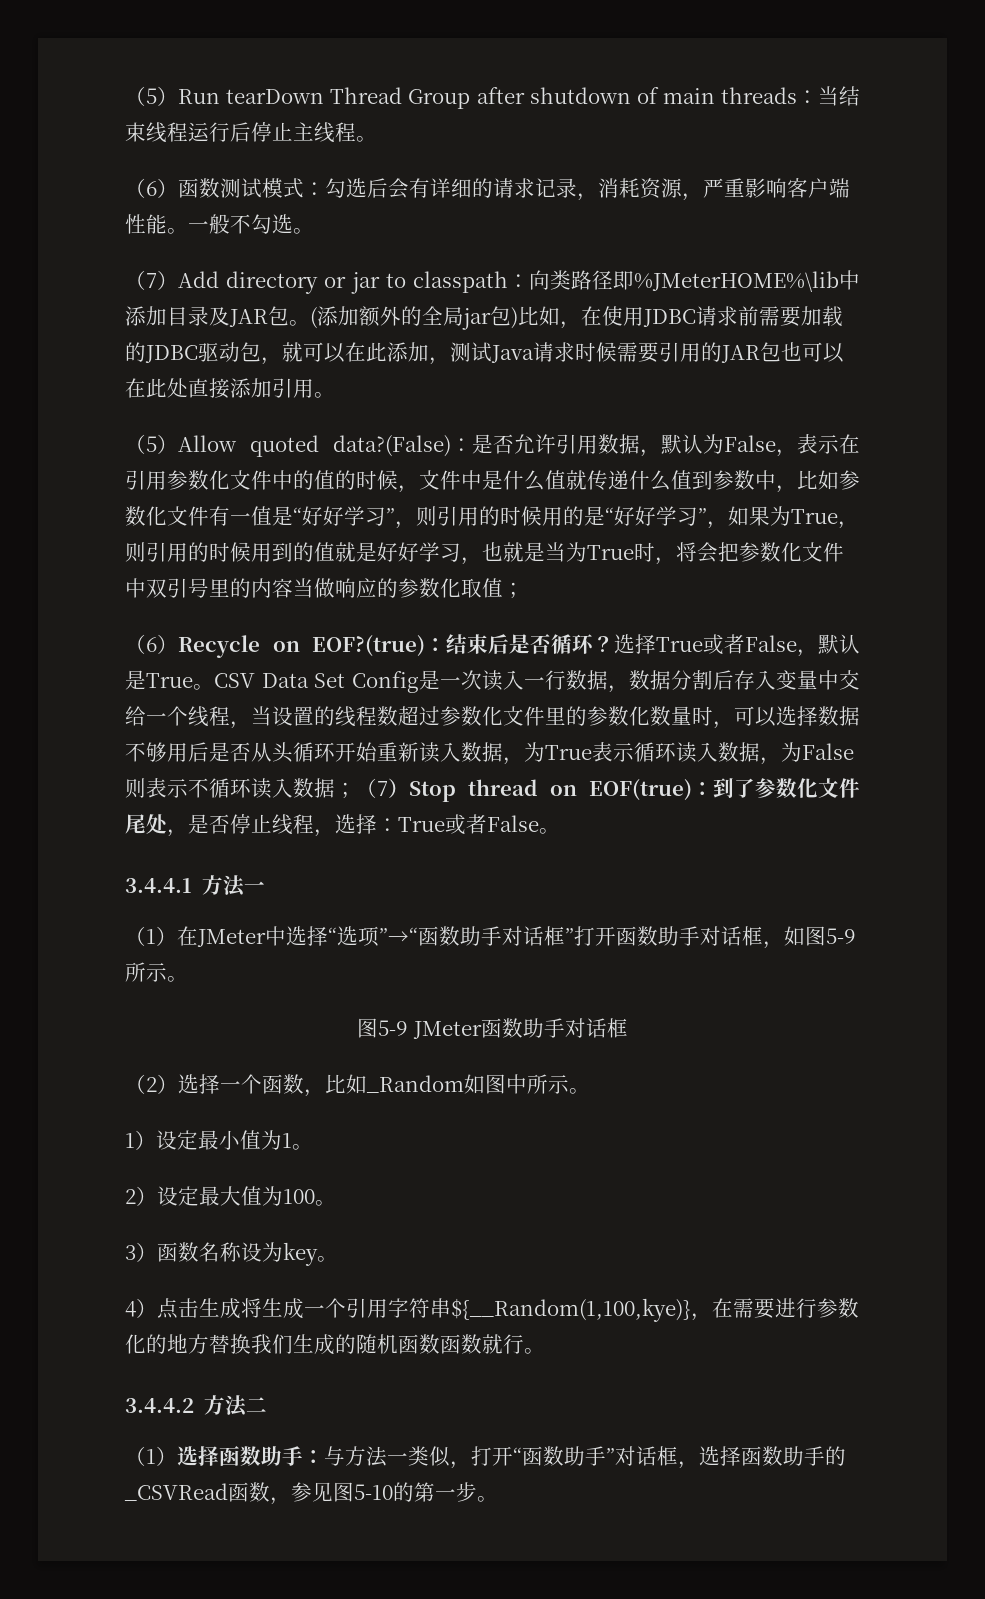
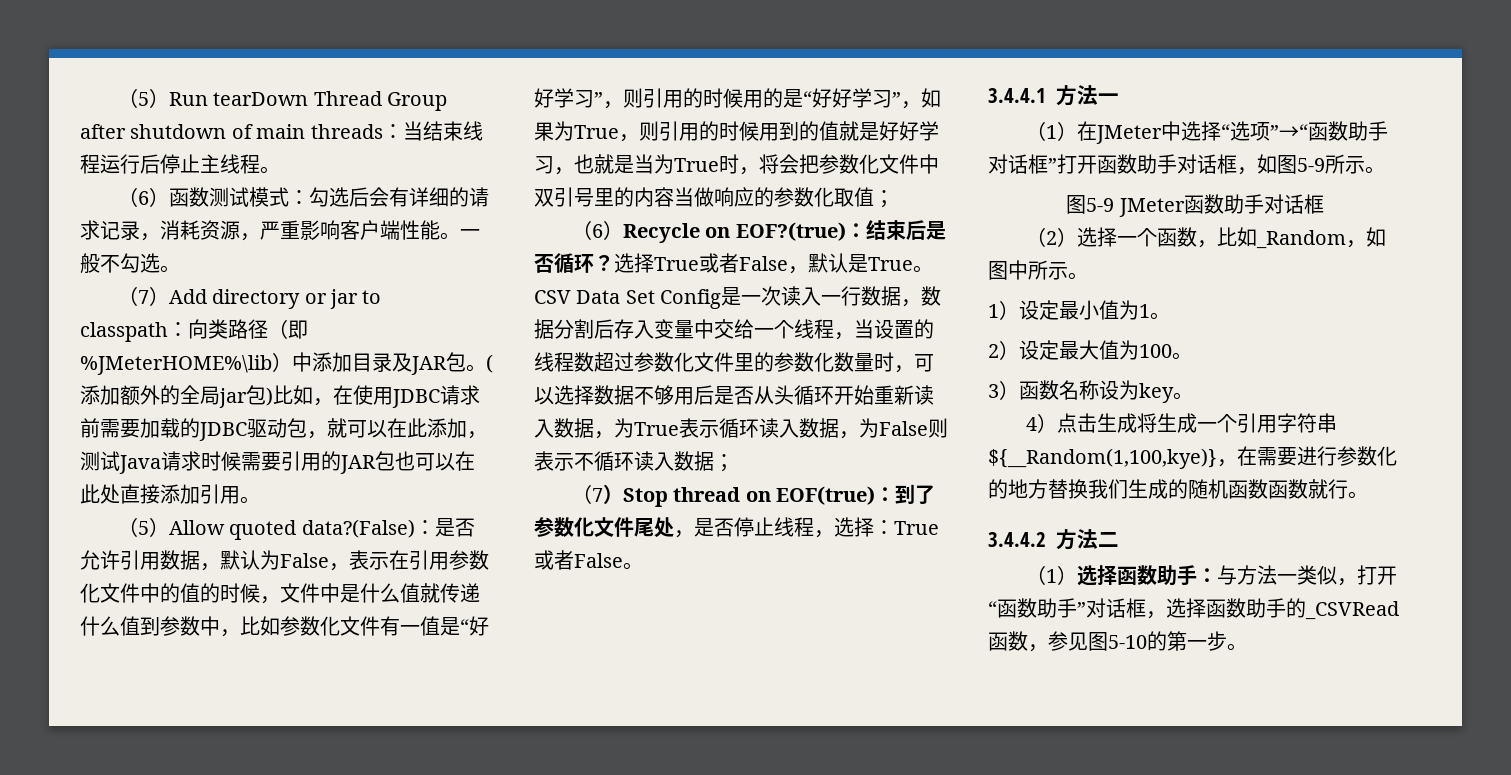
- （7）Add directory or jar to classpath：向类路径即%JMeterHOME%\lib中添加目录及JAR包。
+ （7）Add directory or jar to classpath：向类路径（即%JMeterHOME%\lib）中添加目录及JAR包。
- CSV Data Set Config是一次读入一行数据，数据分割后存入变量中交给一个线程，当设置的线程数超过参数化文件里的参数化数量时，可以选择数据不够用后是否从头循环开始重新读入数据，为True表示循环读入数据，为False则表示不循环读入数据；（7）Stop thread on EOF(true)：
+ CSV Data Set Config是一次读入一行数据，数据分割后存入变量中交给一个线程，当设置的线程数超过参数化文件里的参数化数量时，可以选择数据不够用后是否从头循环开始重新读入数据，为True表示循环读入数据，为False则表示不循环读入数据；
+ （7）Stop thread on EOF(true)：
- （2）选择一个函数，比如_Random如图中所示。
+ （2）选择一个函数，比如_Random，如图中所示。

